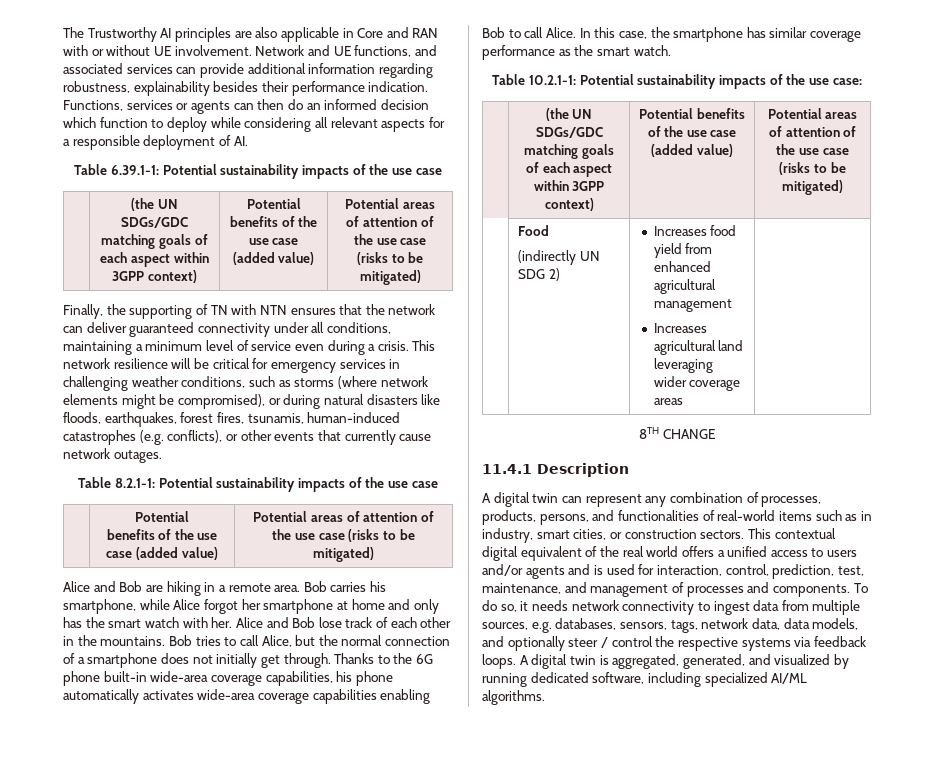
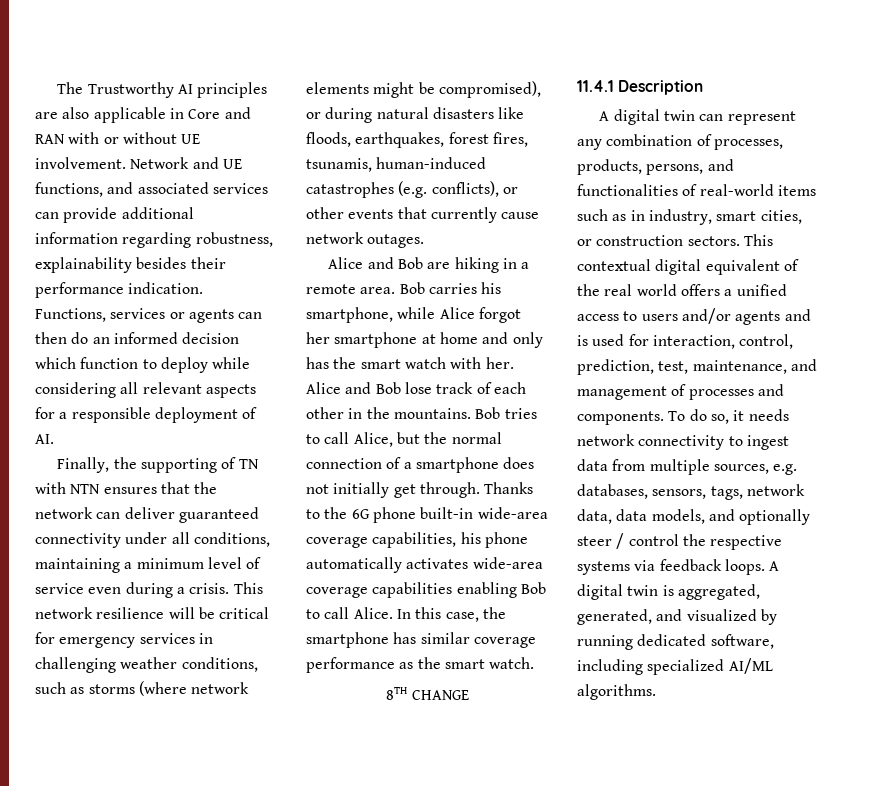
- Table 6.39.1-1: Potential sustainability impacts of the use case
- | (the UN SDGs/GDC matching goals of each aspect within 3GPP context) | Potential benefits of the use case (added value) | Potential areas of attention of the use case (risks to be mitigated)
- Table 8.2.1-1: Potential sustainability impacts of the use case
- | Potential
- benefits of the use case (added value) | Potential areas of attention of the use case (risks to be mitigated)
- Table 10.2.1-1: Potential sustainability impacts of the use case:
- | (the UN SDGs/GDC matching goals of each aspect within 3GPP context) | Potential benefits of the use case (added value) | Potential areas of attention of the use case (risks to be mitigated)
- | Food
- (indirectly UN SDG 2) | Increases food yield from enhanced agricultural management
- Increases agricultural land leveraging wider coverage areas |

